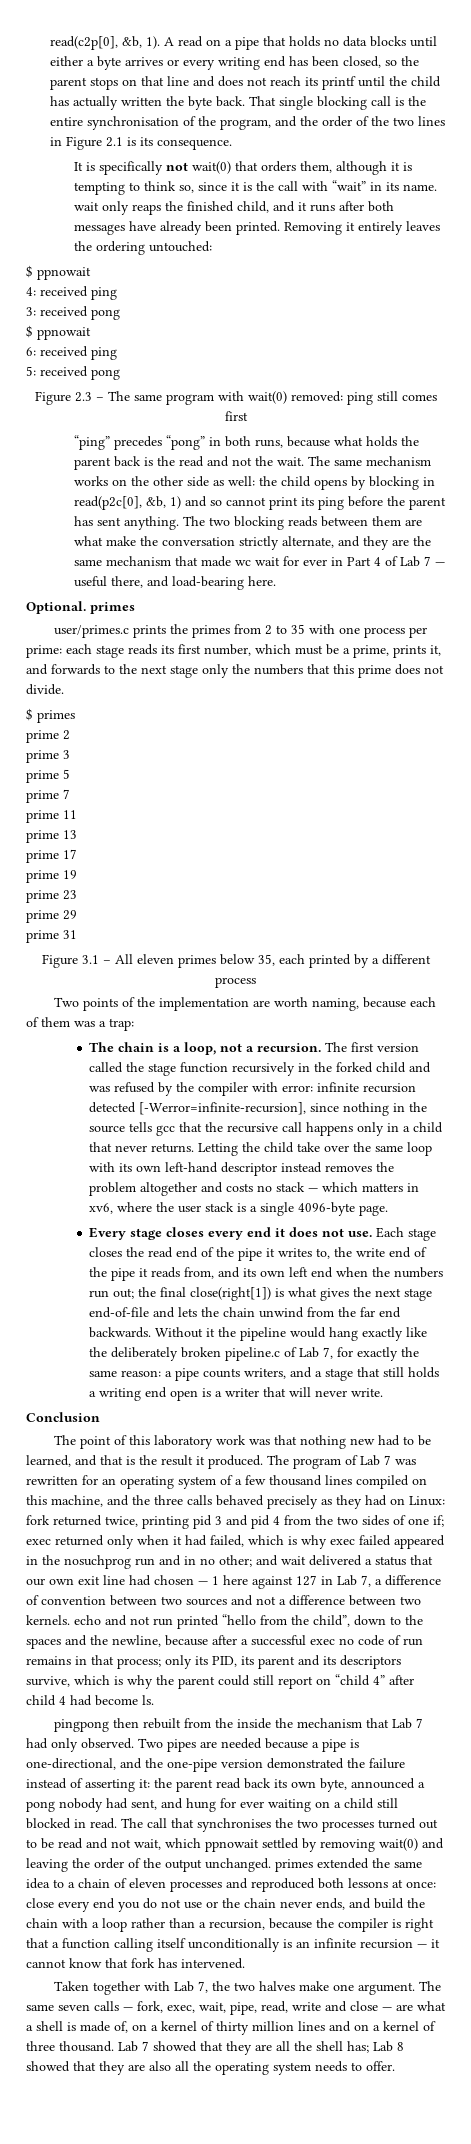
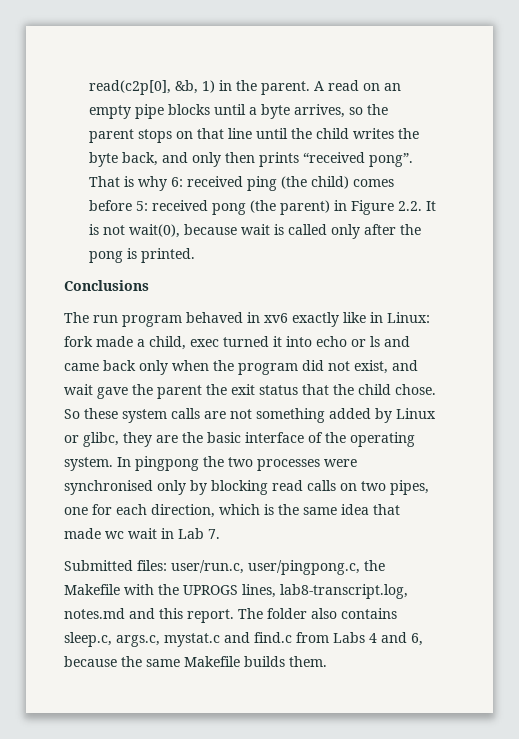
- read(c2p[0], &b, 1). A read on a pipe that holds no data blocks until either a byte arrives or every writing end has been closed, so the parent stops on that line and does not reach its printf until the child has actually written the byte back. That single blocking call is the entire synchronisation of the program, and the order of the two lines in Figure 2.1 is its consequence.
- It is specifically not wait(0) that orders them, although it is tempting to think so, since it is the call with “wait” in its name. wait only reaps the finished child, and it runs after both messages have already been printed. Removing it entirely leaves the ordering untouched:
- $ ppnowait
- 4: received ping
- 3: received pong
- $ ppnowait
- 6: received ping
- 5: received pong
- Figure 2.3 – The same program with wait(0) removed: ping still comes first
- “ping” precedes “pong” in both runs, because what holds the parent back is the read and not the wait. The same mechanism works on the other side as well: the child opens by blocking in read(p2c[0], &b, 1) and so cannot print its ping before the parent has sent anything. The two blocking reads between them are what make the conversation strictly alternate, and they are the same mechanism that made wc wait for ever in Part 4 of Lab 7 — useful there, and load-bearing here.
- Optional. primes
- user/primes.c prints the primes from 2 to 35 with one process per prime: each stage reads its first number, which must be a prime, prints it, and forwards to the next stage only the numbers that this prime does not divide.
- $ primes
- prime 2
- prime 3
- prime 5
- prime 7
- prime 11
- prime 13
- prime 17
- prime 19
- prime 23
- prime 29
- prime 31
- Figure 3.1 – All eleven primes below 35, each printed by a different process
- Two points of the implementation are worth naming, because each of them was a trap:
- The chain is a loop, not a recursion. The first version called the stage function recursively in the forked child and was refused by the compiler with error: infinite recursion detected [-Werror=infinite-recursion], since nothing in the source tells gcc that the recursive call happens only in a child that never returns. Letting the child take over the same loop with its own left-hand descriptor instead removes the problem altogether and costs no stack — which matters in xv6, where the user stack is a single 4096-byte page.
- Every stage closes every end it does not use. Each stage closes the read end of the pipe it writes to, the write end of the pipe it reads from, and its own left end when the numbers run out; the final close(right[1]) is what gives the next stage end-of-file and lets the chain unwind from the far end backwards. Without it the pipeline would hang exactly like the deliberately broken pipeline.c of Lab 7, for exactly the same reason: a pipe counts writers, and a stage that still holds a writing end open is a writer that will never write.
- Conclusion
- The point of this laboratory work was that nothing new had to be learned, and that is the result it produced. The program of Lab 7 was rewritten for an operating system of a few thousand lines compiled on this machine, and the three calls behaved precisely as they had on Linux: fork returned twice, printing pid 3 and pid 4 from the two sides of one if; exec returned only when it had failed, which is why exec failed appeared in the nosuchprog run and in no other; and wait delivered a status that our own exit line had chosen — 1 here against 127 in Lab 7, a difference of convention between two sources and not a difference between two kernels. echo and not run printed “hello from the child”, down to the spaces and the newline, because after a successful exec no code of run remains in that process; only its PID, its parent and its descriptors survive, which is why the parent could still report on “child 4” after child 4 had become ls.
- pingpong then rebuilt from the inside the mechanism that Lab 7 had only observed. Two pipes are needed because a pipe is one-directional, and the one-pipe version demonstrated the failure instead of asserting it: the parent read back its own byte, announced a pong nobody had sent, and hung for ever waiting on a child still blocked in read. The call that synchronises the two processes turned out to be read and not wait, which ppnowait settled by removing wait(0) and leaving the order of the output unchanged. primes extended the same idea to a chain of eleven processes and reproduced both lessons at once: close every end you do not use or the chain never ends, and build the chain with a loop rather than a recursion, because the compiler is right that a function calling itself unconditionally is an infinite recursion — it cannot know that fork has intervened.
- Taken together with Lab 7, the two halves make one argument. The same seven calls — fork, exec, wait, pipe, read, write and close — are what a shell is made of, on a kernel of thirty million lines and on a kernel of three thousand. Lab 7 showed that they are all the shell has; Lab 8 showed that they are also all the operating system needs to offer.
+ read(c2p[0], &b, 1) in the parent. A read on an empty pipe blocks until a byte arrives, so the parent stops on that line until the child writes the byte back, and only then prints “received pong”. That is why 6: received ping (the child) comes before 5: received pong (the parent) in Figure 2.2. It is not wait(0), because wait is called only after the pong is printed.
+ Conclusions
+ The run program behaved in xv6 exactly like in Linux: fork made a child, exec turned it into echo or ls and came back only when the program did not exist, and wait gave the parent the exit status that the child chose. So these system calls are not something added by Linux or glibc, they are the basic interface of the operating system. In pingpong the two processes were synchronised only by blocking read calls on two pipes, one for each direction, which is the same idea that made wc wait in Lab 7.
+ Submitted files: user/run.c, user/pingpong.c, the Makefile with the UPROGS lines, lab8-transcript.log, notes.md and this report. The folder also contains sleep.c, args.c, mystat.c and find.c from Labs 4 and 6, because the same Makefile builds them.

